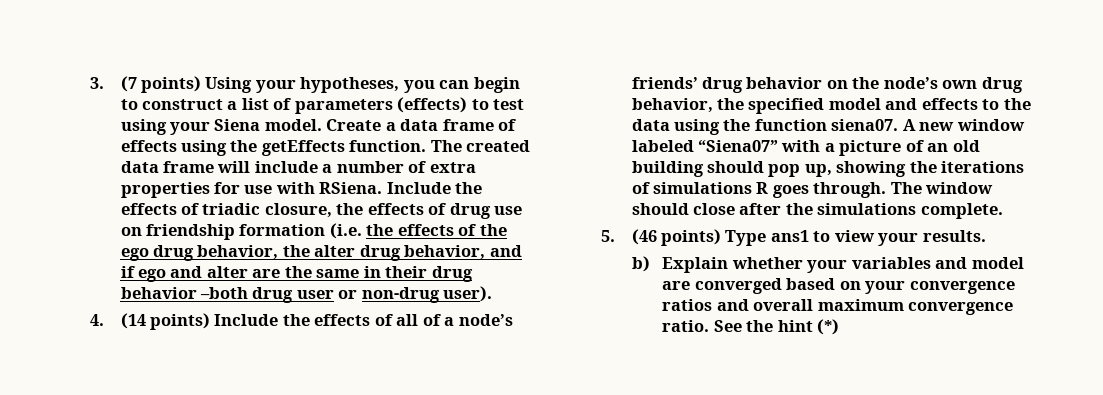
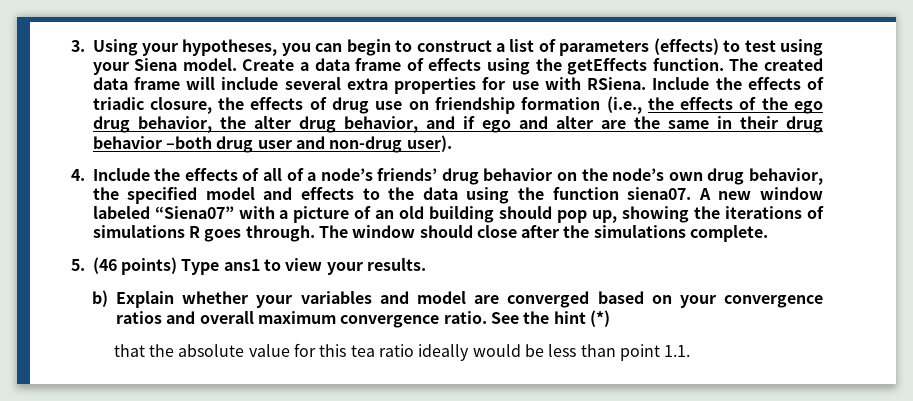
- 3. (7 points) Using your hypotheses, you can begin to construct a list of parameters (effects) to test using your Siena model.
+ 3. Using your hypotheses, you can begin to construct a list of parameters (effects) to test using your Siena model.
- The created data frame will include a number of extra properties for use with RSiena.
+ The created data frame will include several extra properties for use with RSiena.
- Include the effects of triadic closure, the effects of drug use on friendship formation (i.e. the effects of the ego drug behavior, the alter drug behavior, and if ego and alter are the same in their drug behavior –both drug user or non-drug user).
+ Include the effects of triadic closure, the effects of drug use on friendship formation (i.e., the effects of the ego drug behavior, the alter drug behavior, and if ego and alter are the same in their drug behavior –both drug user and non-drug user).
- 4. (14 points) Include the effects of all of a node’s friends’ drug behavior on the node’s own drug behavior, the specified model and effects to the data using the function siena07.
+ 4. Include the effects of all of a node’s friends’ drug behavior on the node’s own drug behavior, the specified model and effects to the data using the function siena07.
+ that the absolute value for this tea ratio ideally would be less than point 1.1.

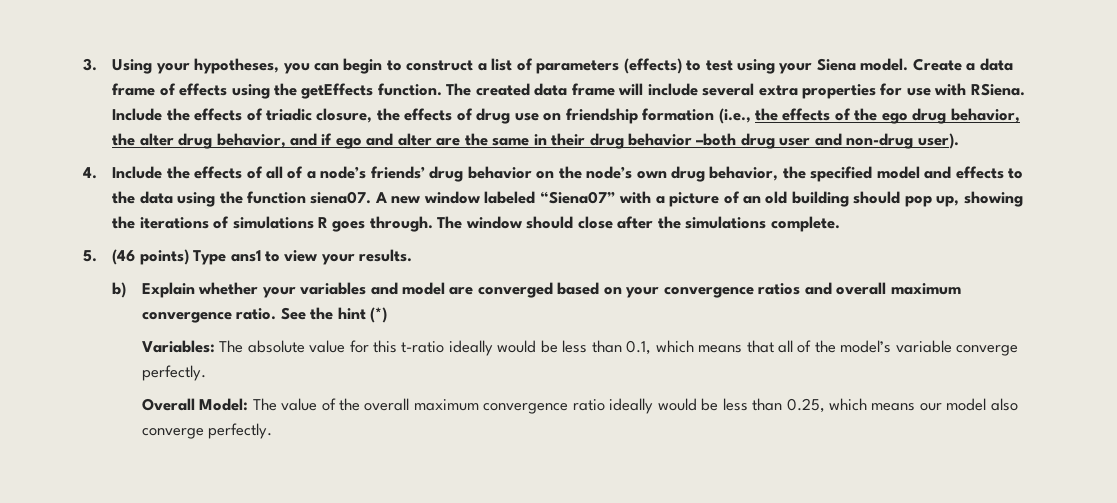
- that the absolute value for this tea ratio ideally would be less than point 1.1.
+ Variables: The absolute value for this t-ratio ideally would be less than 0.1, which means that all of the model’s variable converge perfectly.
+ Overall Model: The value of the overall maximum convergence ratio ideally would be less than 0.25, which means our model also converge perfectly.

